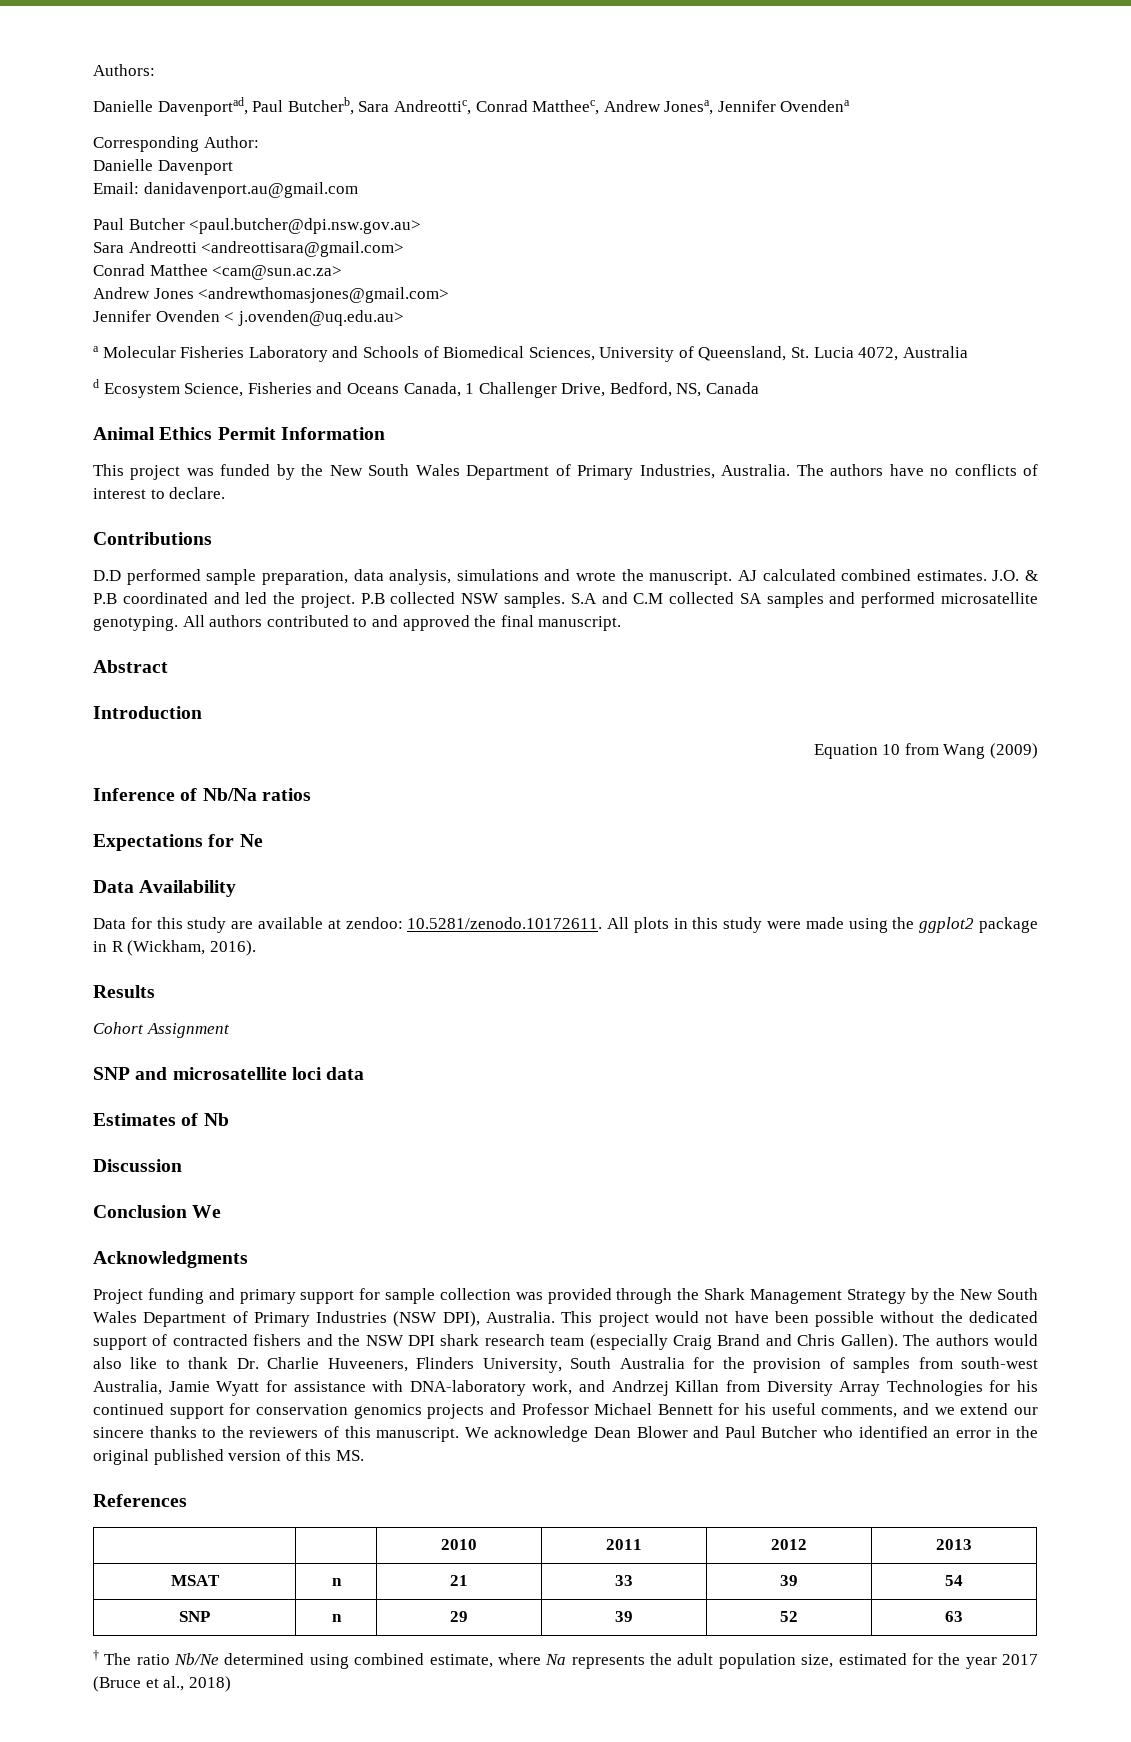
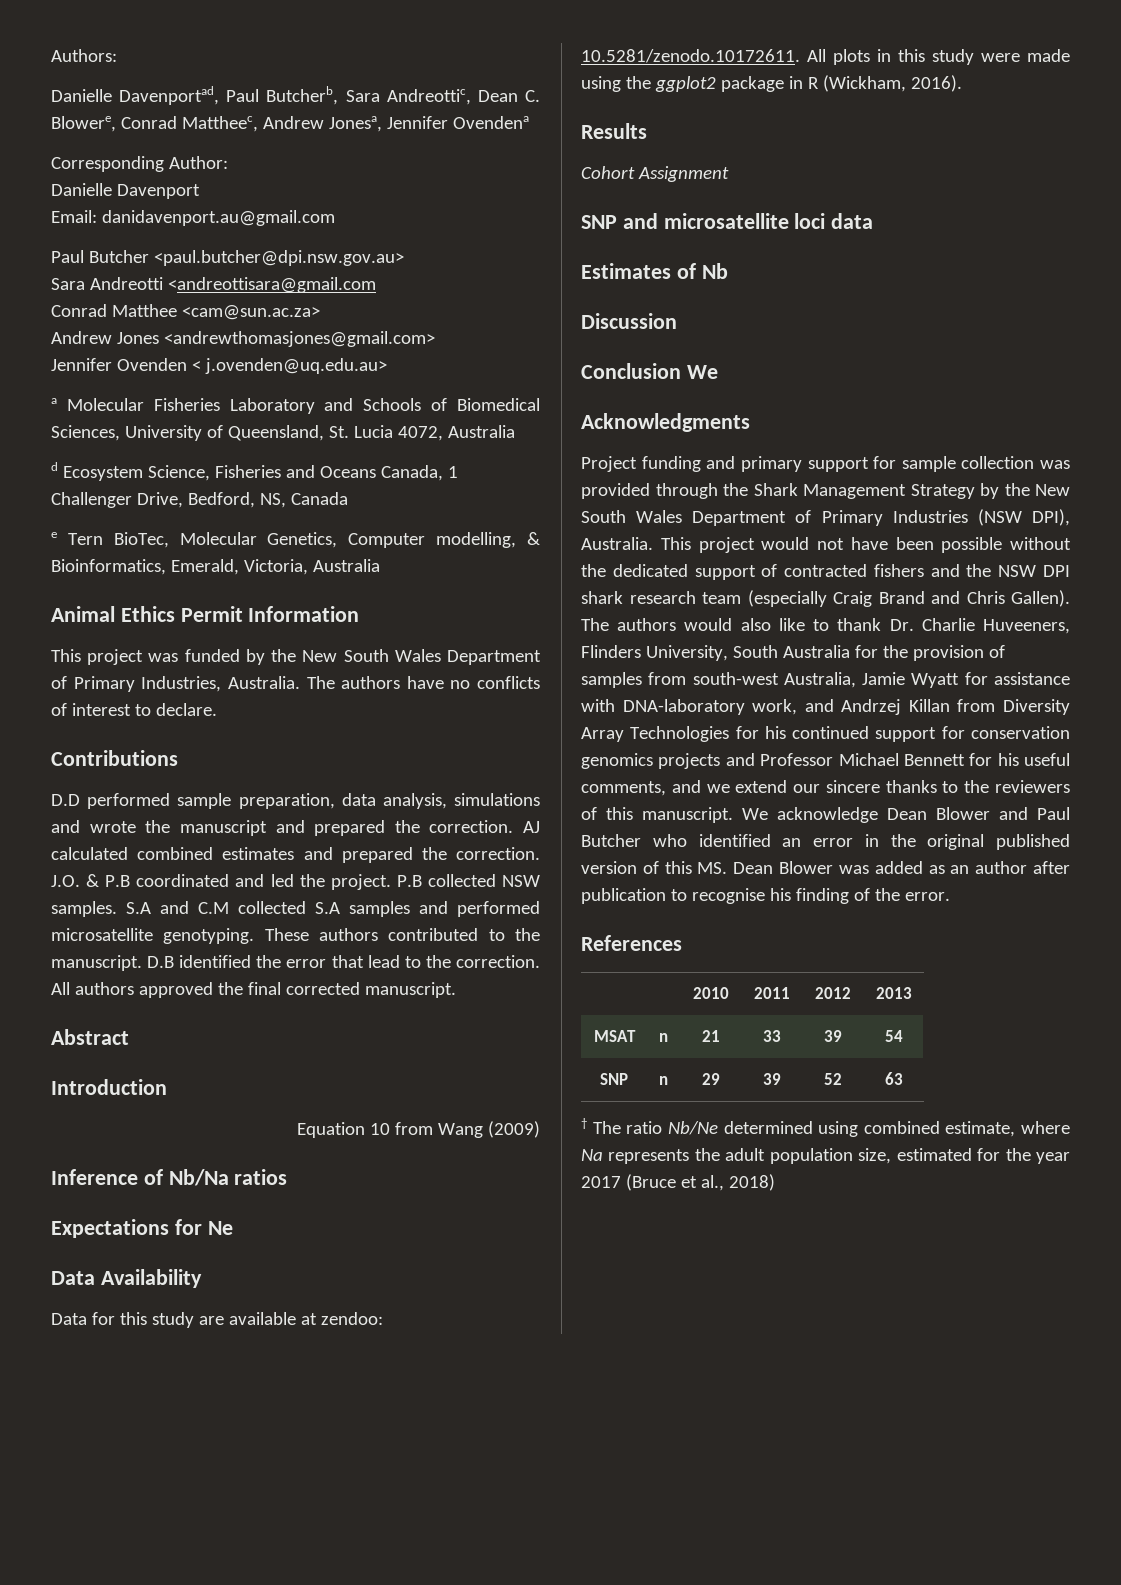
- Danielle Davenportad, Paul Butcherb, Sara Andreottic, Conrad Mattheec, Andrew Jonesa, Jennifer Ovendena
+ Danielle Davenportad, Paul Butcherb, Sara Andreottic, Dean C. Blowere, Conrad Mattheec, Andrew Jonesa, Jennifer Ovendena
- Sara Andreotti <andreottisara@gmail.com>
+ Sara Andreotti <andreottisara@gmail.com
+ e Tern BioTec, Molecular Genetics, Computer modelling, & Bioinformatics, Emerald, Victoria, Australia
- D.D performed sample preparation, data analysis, simulations and wrote the manuscript. AJ calculated combined estimates.
+ D.D performed sample preparation, data analysis, simulations and wrote the manuscript and prepared the correction. AJ calculated combined estimates and prepared the correction.
- S.A and C.M collected SA samples and performed microsatellite genotyping.
+ S.A and C.M collected S.A samples and performed microsatellite genotyping.
- All authors contributed to and approved the final manuscript.
+ These authors contributed to the manuscript. D.B identified the error that lead to the correction. All authors approved the final corrected manuscript.
- We acknowledge Dean Blower and Paul Butcher who identified an error in the original published version of this MS.
+ We acknowledge Dean Blower and Paul Butcher who identified an error in the original published version of this MS. Dean Blower was added as an author after publication to recognise his finding of the error.

